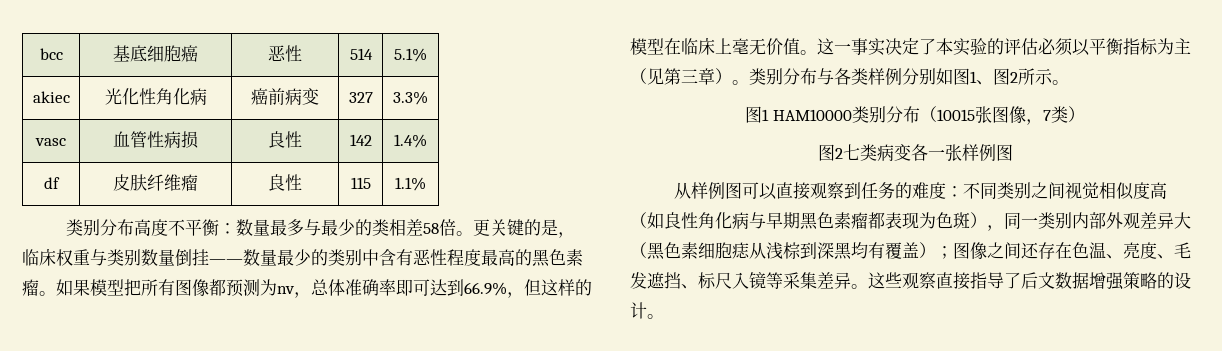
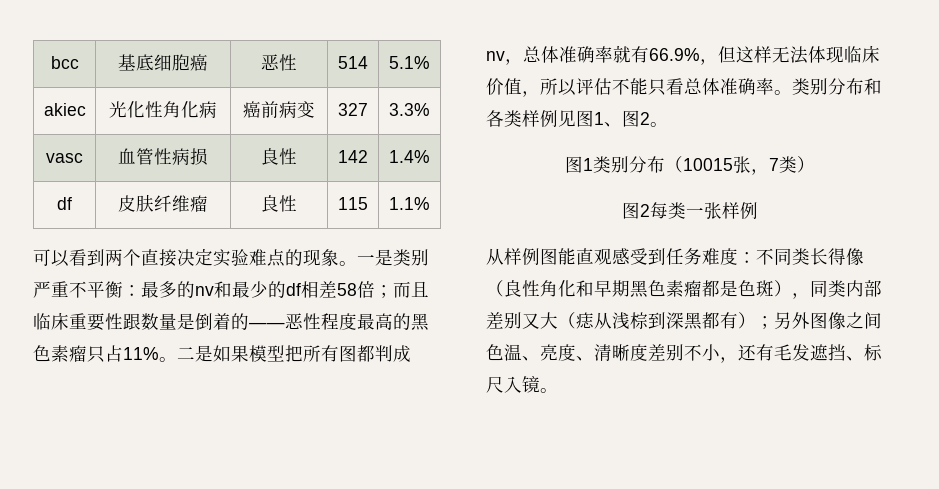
- 类别分布高度不平衡：数量最多与最少的类相差58倍。更关键的是，临床权重与类别数量倒挂——数量最少的类别中含有恶性程度最高的黑色素瘤。如果模型把所有图像都预测为nv，总体准确率即可达到66.9%，但这样的模型在临床上毫无价值。这一事实决定了本实验的评估必须以平衡指标为主（见第三章）。
+ 可以看到两个直接决定实验难点的现象。一是类别严重不平衡：最多的nv和最少的df相差58倍；而且临床重要性跟数量是倒着的——恶性程度最高的黑色素瘤只占11%。二是如果模型把所有图都判成nv，总体准确率就有66.9%，但这样无法体现临床价值，所以评估不能只看总体准确率。
- 类别分布与各类样例分别如图1、图2所示。
+ 类别分布和各类样例见图1、图2。
- 图1 HAM10000类别分布（10015张图像，7类）
+ 图1类别分布（10015张，7类）
- 图2七类病变各一张样例图
+ 图2每类一张样例
- 从样例图可以直接观察到任务的难度：不同类别之间视觉相似度高（如良性角化病与早期黑色素瘤都表现为色斑），同一类别内部外观差异大（黑色素细胞痣从浅棕到深黑均有覆盖）；图像之间还存在色温、亮度、毛发遮挡、标尺入镜等采集差异。这些观察直接指导了后文数据增强策略的设计。
+ 从样例图能直观感受到任务难度：不同类长得像（良性角化和早期黑色素瘤都是色斑），同类内部差别又大（痣从浅棕到深黑都有）；另外图像之间色温、亮度、清晰度差别不小，还有毛发遮挡、标尺入镜。

